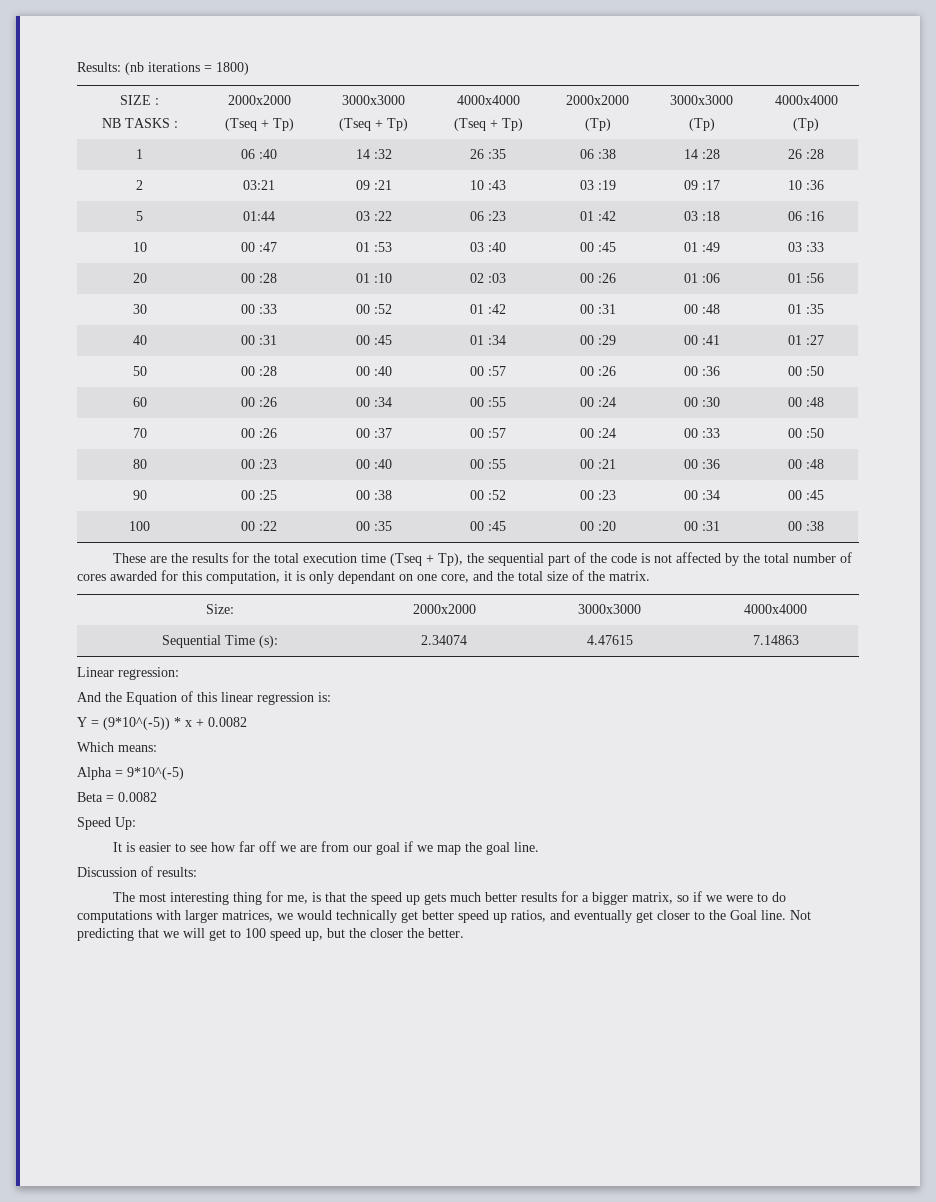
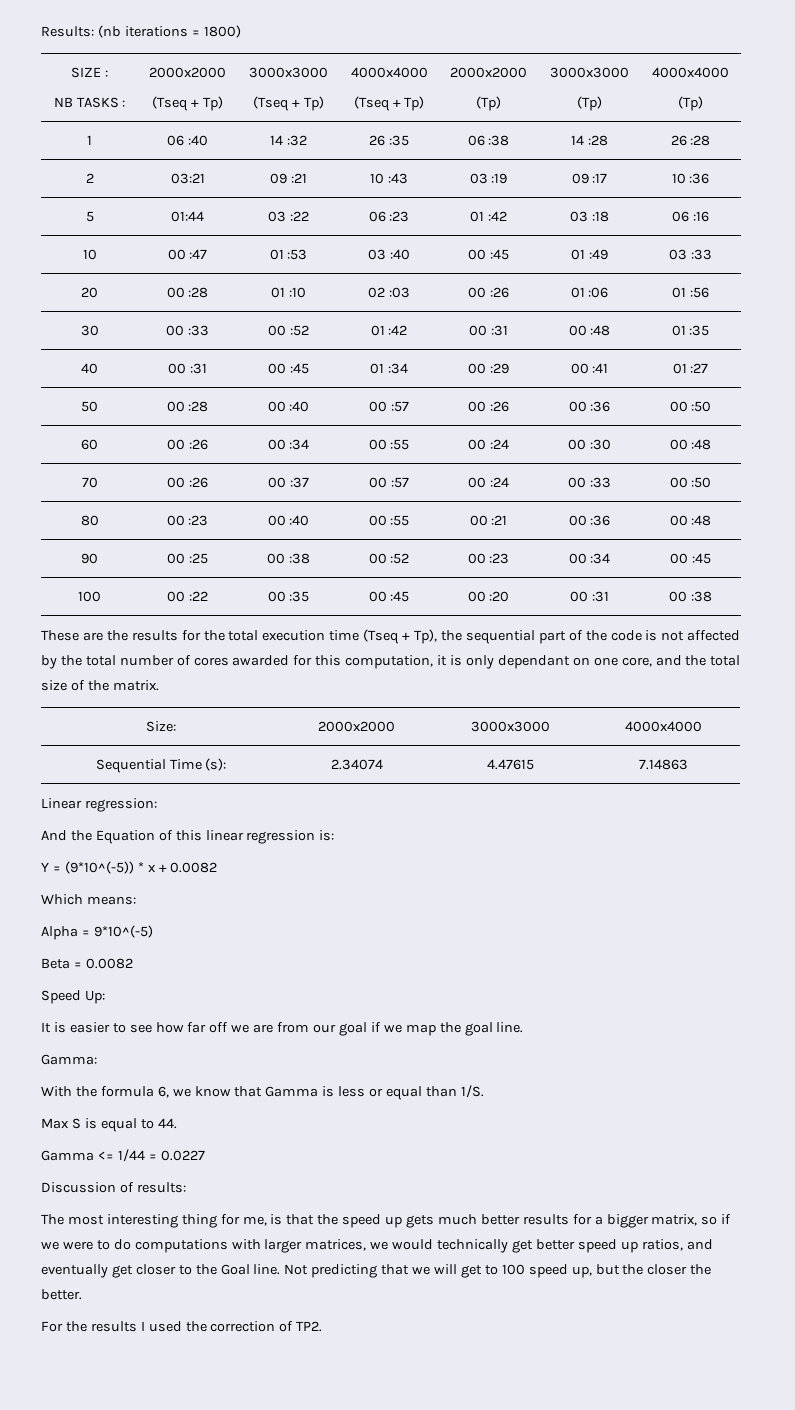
+ Gamma:
+ With the formula 6, we know that Gamma is less or equal than 1/S.
+ Max S is equal to 44.
+ Gamma <= 1/44 = 0.0227
+ For the results I used the correction of TP2.

